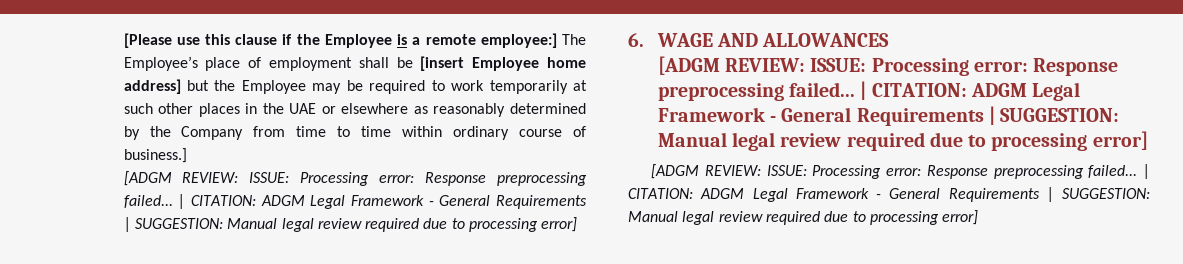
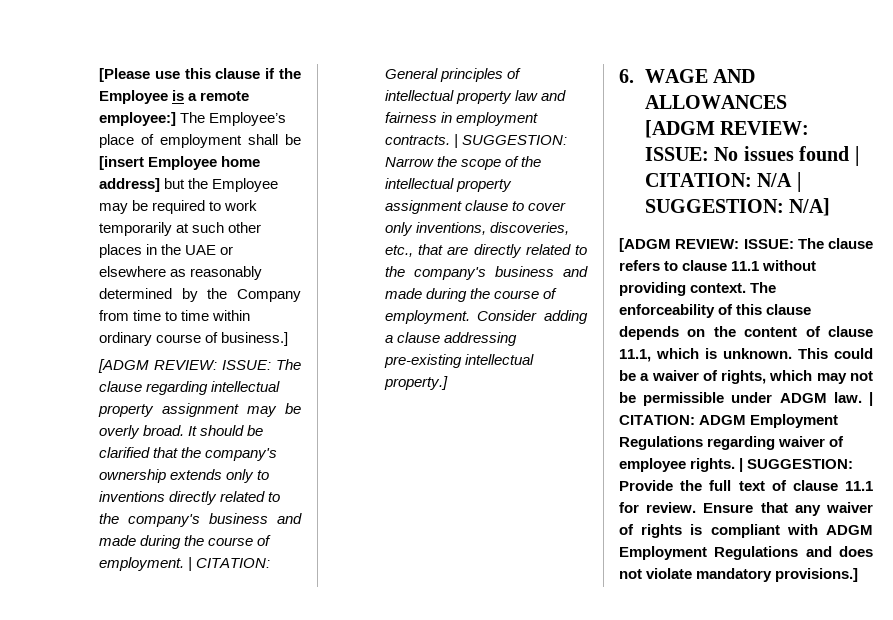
  [Please use this clause if the Employee is a remote employee:] The Employee’s place of employment shall be [insert Employee home address] but the Employee may be required to work temporarily at such other places in the UAE or elsewhere as reasonably determined by the Company from time to time within ordinary course of business.]
- [ADGM REVIEW: ISSUE: Processing error: Response preprocessing failed... | CITATION: ADGM Legal Framework - General Requirements | SUGGESTION: Manual legal review required due to processing error]
+ [ADGM REVIEW: ISSUE: The clause regarding intellectual property assignment may be overly broad. It should be clarified that the company's ownership extends only to inventions directly related to the company's business and made during the course of employment. | CITATION: General principles of intellectual property law and fairness in employment contracts. | SUGGESTION: Narrow the scope of the intellectual property assignment clause to cover only inventions, discoveries, etc., that are directly related to the company's business and made during the course of employment. Consider adding a clause addressing pre-existing intellectual property.]
  6. WAGE AND ALLOWANCES
- [ADGM REVIEW: ISSUE: Processing error: Response preprocessing failed... | CITATION: ADGM Legal Framework - General Requirements | SUGGESTION: Manual legal review required due to processing error]
- [ADGM REVIEW: ISSUE: Processing error: Response preprocessing failed... | CITATION: ADGM Legal Framework - General Requirements | SUGGESTION: Manual legal review required due to processing error]
+ [ADGM REVIEW: ISSUE: No issues found | CITATION: N/A | SUGGESTION: N/A]
+ [ADGM REVIEW: ISSUE: The clause refers to clause 11.1 without providing context. The enforceability of this clause depends on the content of clause 11.1, which is unknown. This could be a waiver of rights, which may not be permissible under ADGM law. | CITATION: ADGM Employment Regulations regarding waiver of employee rights. | SUGGESTION: Provide the full text of clause 11.1 for review. Ensure that any waiver of rights is compliant with ADGM Employment Regulations and does not violate mandatory provisions.]

